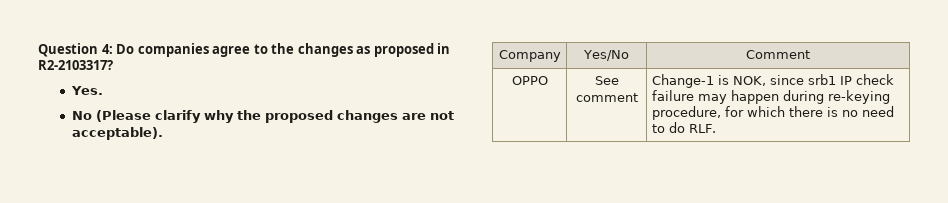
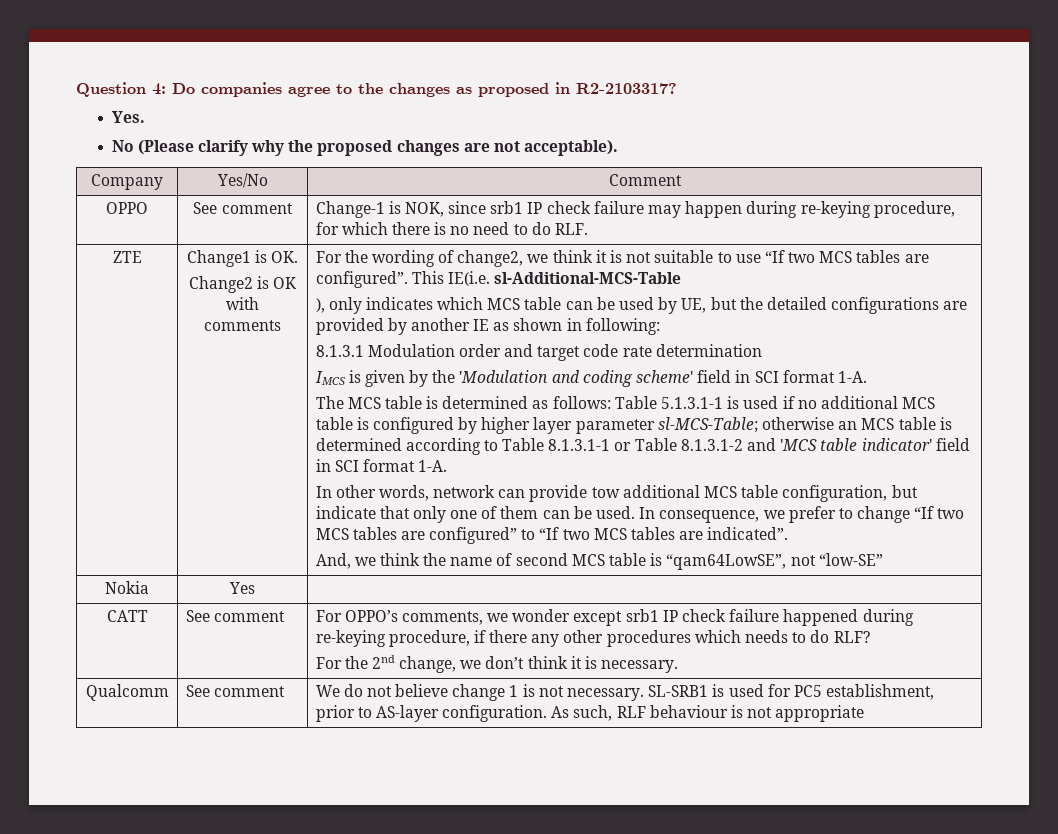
+ ZTE | Change1 is OK.
+ Change2 is OK with comments | For the wording of change2, we think it is not suitable to use “If two MCS tables are configured”. This IE(i.e. sl-Additional-MCS-Table
+ ), only indicates which MCS table can be used by UE, but the detailed configurations are provided by another IE as shown in following:
+ 8.1.3.1 Modulation order and target code rate determination
+ IMCS is given by the 'Modulation and coding scheme' field in SCI format 1-A.
+ The MCS table is determined as follows: Table 5.1.3.1-1 is used if no additional MCS table is configured by higher layer parameter sl-MCS-Table; otherwise an MCS table is determined according to Table 8.1.3.1-1 or Table 8.1.3.1-2 and 'MCS table indicator' field in SCI format 1-A.
+ In other words, network can provide tow additional MCS table configuration, but indicate that only one of them can be used. In consequence, we prefer to change “If two MCS tables are configured” to “If two MCS tables are indicated”.
+ And, we think the name of second MCS table is “qam64LowSE”, not “low-SE”
+ Nokia | Yes |
+ CATT | See comment | For OPPO’s comments, we wonder except srb1 IP check failure happened during re-keying procedure, if there any other procedures which needs to do RLF?
+ For the 2nd change, we don’t think it is necessary.
+ Qualcomm | See comment | We do not believe change 1 is not necessary. SL-SRB1 is used for PC5 establishment, prior to AS-layer configuration. As such, RLF behaviour is not appropriate

